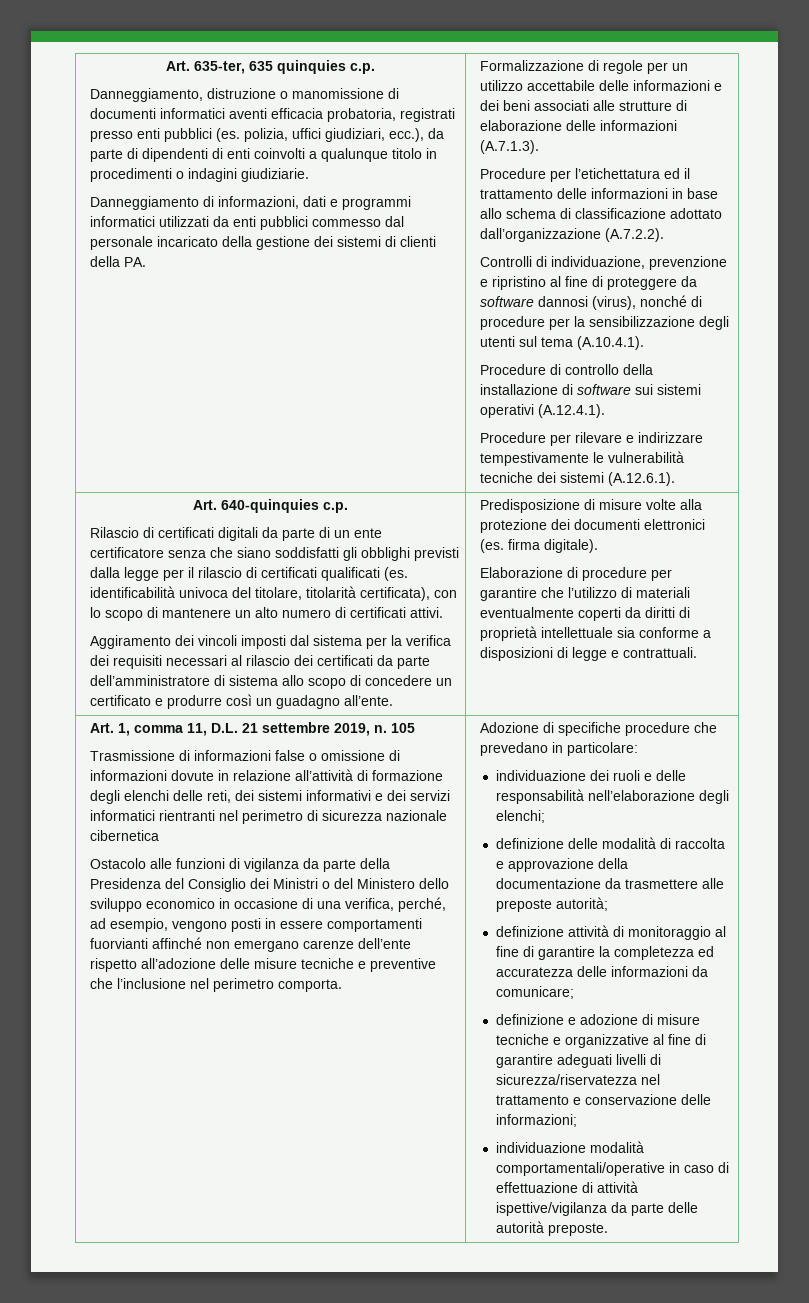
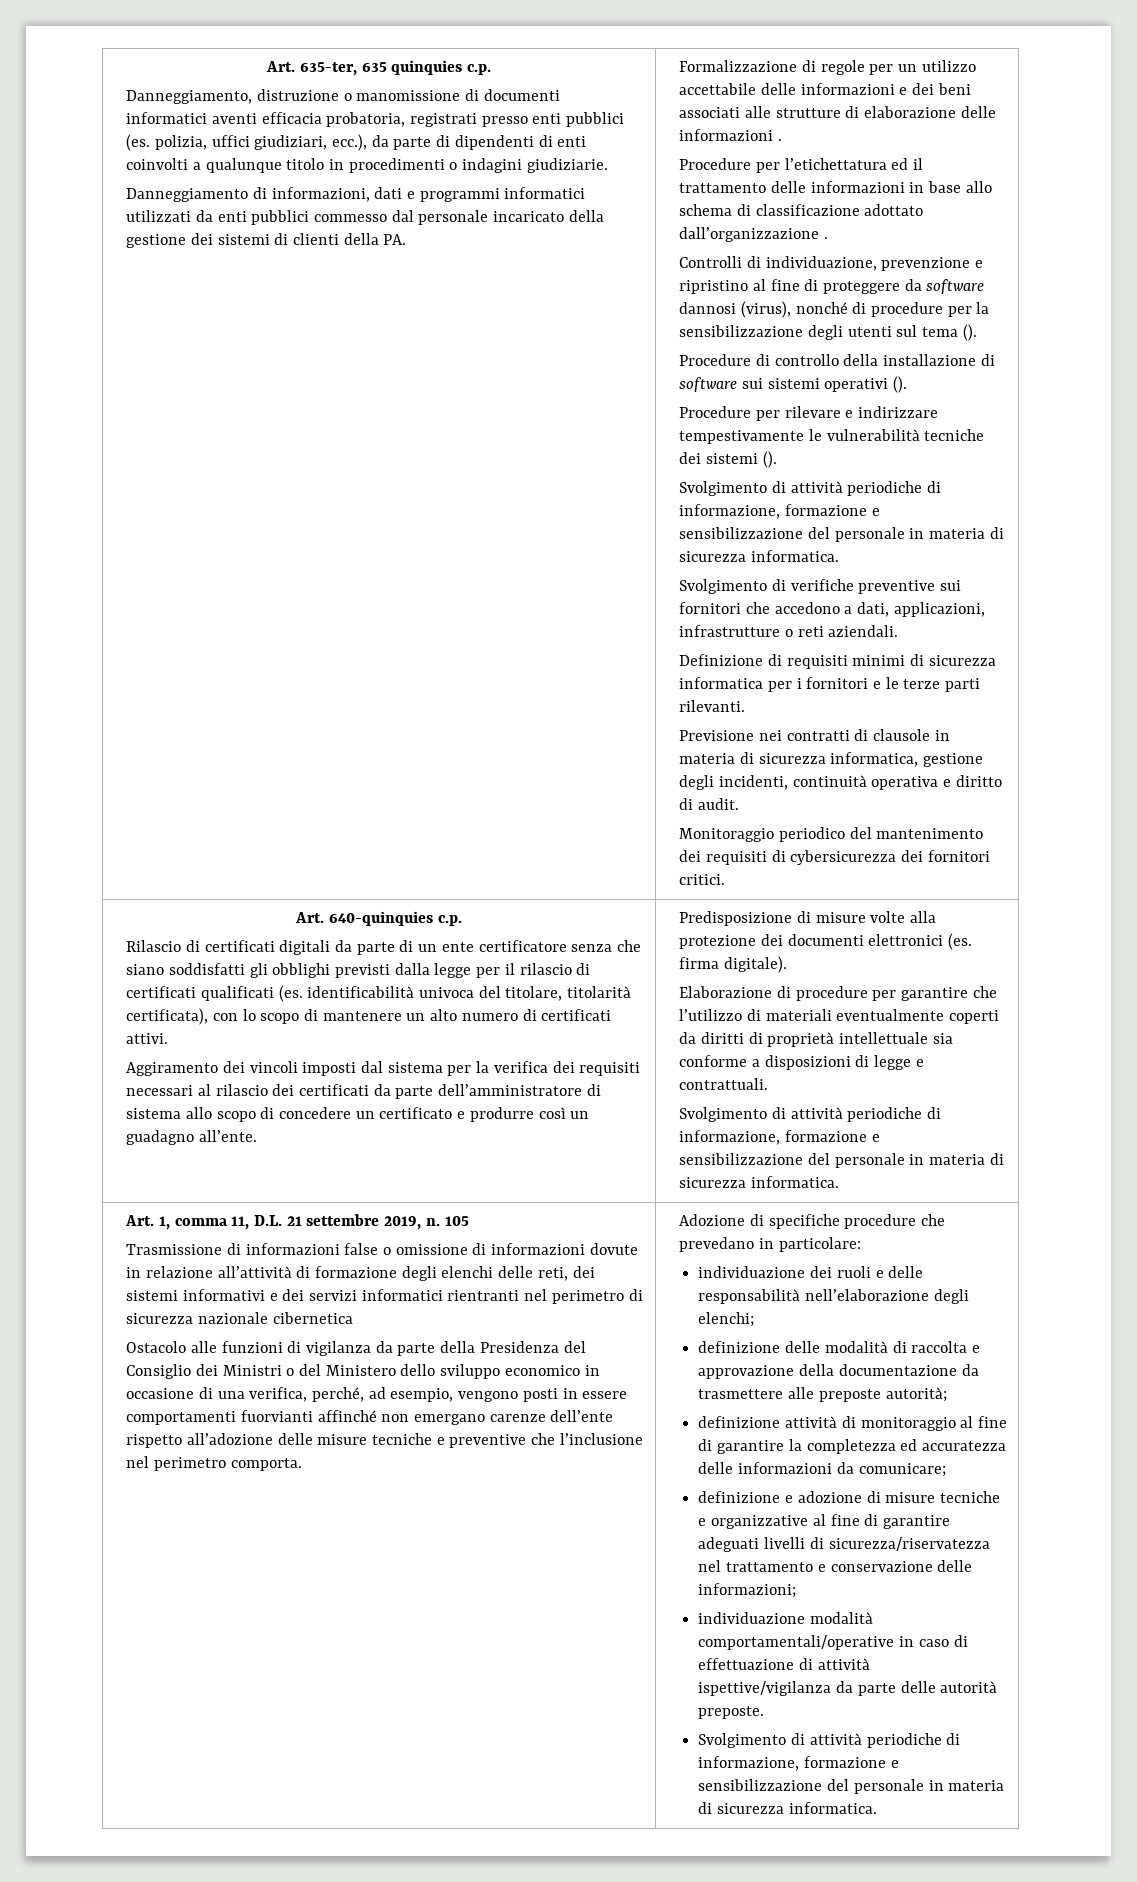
- Formalizzazione di regole per un utilizzo accettabile delle informazioni e dei beni associati alle strutture di elaborazione delle informazioni (A.7.1.3).
+ Formalizzazione di regole per un utilizzo accettabile delle informazioni e dei beni associati alle strutture di elaborazione delle informazioni .
- Procedure per l’etichettatura ed il trattamento delle informazioni in base allo schema di classificazione adottato dall’organizzazione (A.7.2.2).
+ Procedure per l’etichettatura ed il trattamento delle informazioni in base allo schema di classificazione adottato dall’organizzazione .
- Controlli di individuazione, prevenzione e ripristino al fine di proteggere da software dannosi (virus), nonché di procedure per la sensibilizzazione degli utenti sul tema (A.10.4.1).
+ Controlli di individuazione, prevenzione e ripristino al fine di proteggere da software dannosi (virus), nonché di procedure per la sensibilizzazione degli utenti sul tema ().
- Procedure di controllo della installazione di software sui sistemi operativi (A.12.4.1).
+ Procedure di controllo della installazione di software sui sistemi operativi ().
- Procedure per rilevare e indirizzare tempestivamente le vulnerabilità tecniche dei sistemi (A.12.6.1).
+ Procedure per rilevare e indirizzare tempestivamente le vulnerabilità tecniche dei sistemi ().
+ Svolgimento di attività periodiche di informazione, formazione e sensibilizzazione del personale in materia di sicurezza informatica.
+ Svolgimento di verifiche preventive sui fornitori che accedono a dati, applicazioni, infrastrutture o reti aziendali.
+ Definizione di requisiti minimi di sicurezza informatica per i fornitori e le terze parti rilevanti.
+ Previsione nei contratti di clausole in materia di sicurezza informatica, gestione degli incidenti, continuità operativa e diritto di audit.
+ Monitoraggio periodico del mantenimento dei requisiti di cybersicurezza dei fornitori critici.
  Elaborazione di procedure per garantire che l’utilizzo di materiali eventualmente coperti da diritti di proprietà intellettuale sia conforme a disposizioni di legge e contrattuali.
+ Svolgimento di attività periodiche di informazione, formazione e sensibilizzazione del personale in materia di sicurezza informatica.
  individuazione modalità comportamentali/operative in caso di effettuazione di attività ispettive/vigilanza da parte delle autorità preposte.
+ Svolgimento di attività periodiche di informazione, formazione e sensibilizzazione del personale in materia di sicurezza informatica.

